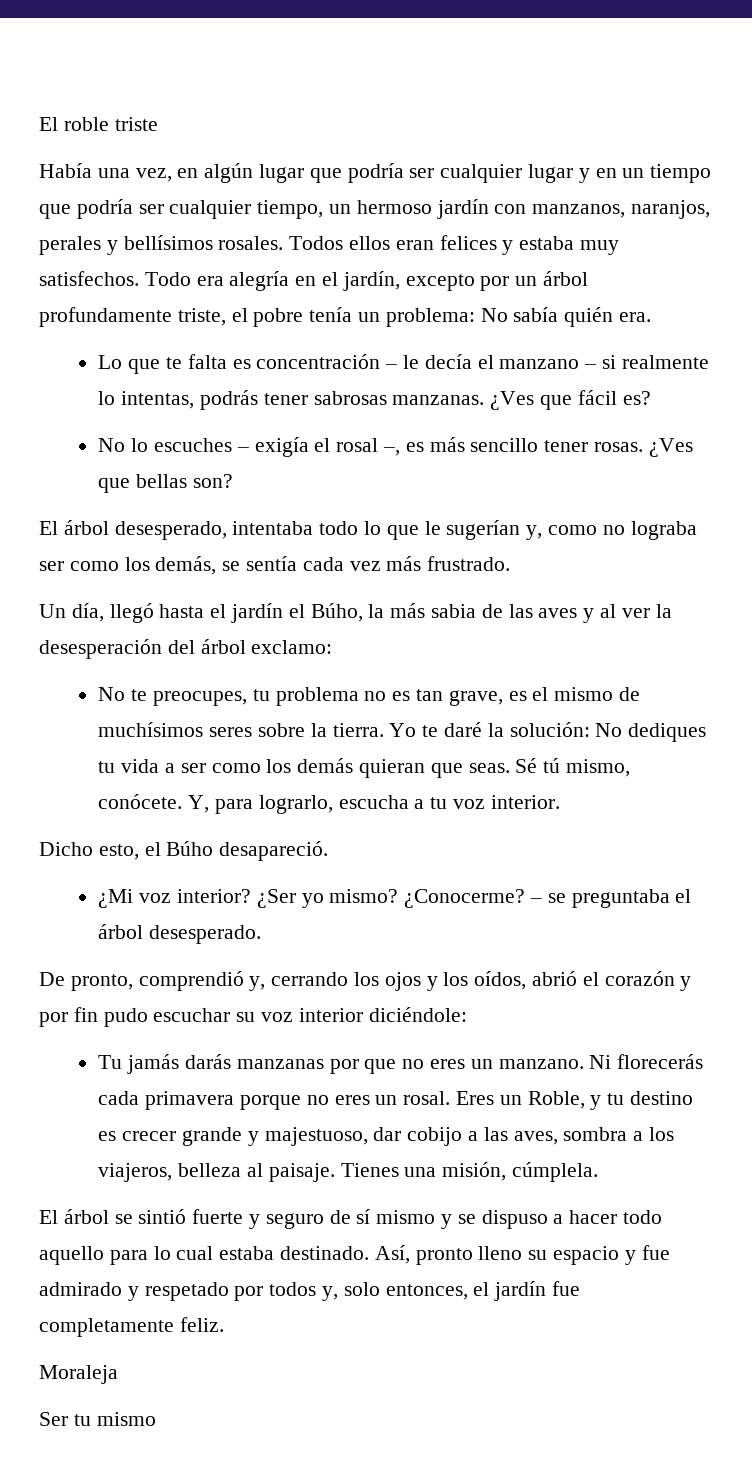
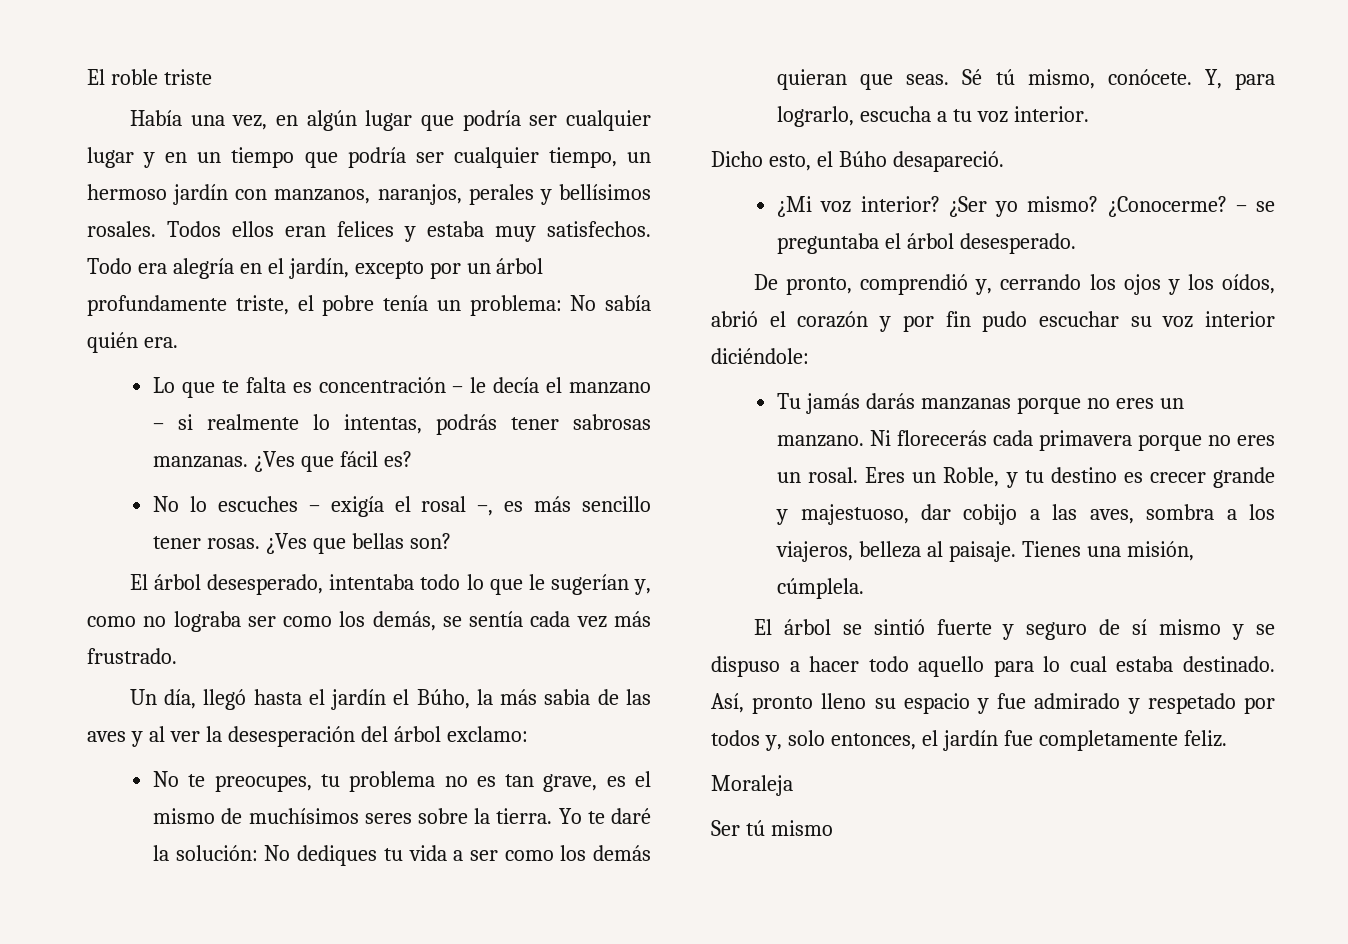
- Tu jamás darás manzanas por que no eres un manzano.
+ Tu jamás darás manzanas porque no eres un manzano.
- Ser tu mismo
+ Ser tú mismo

